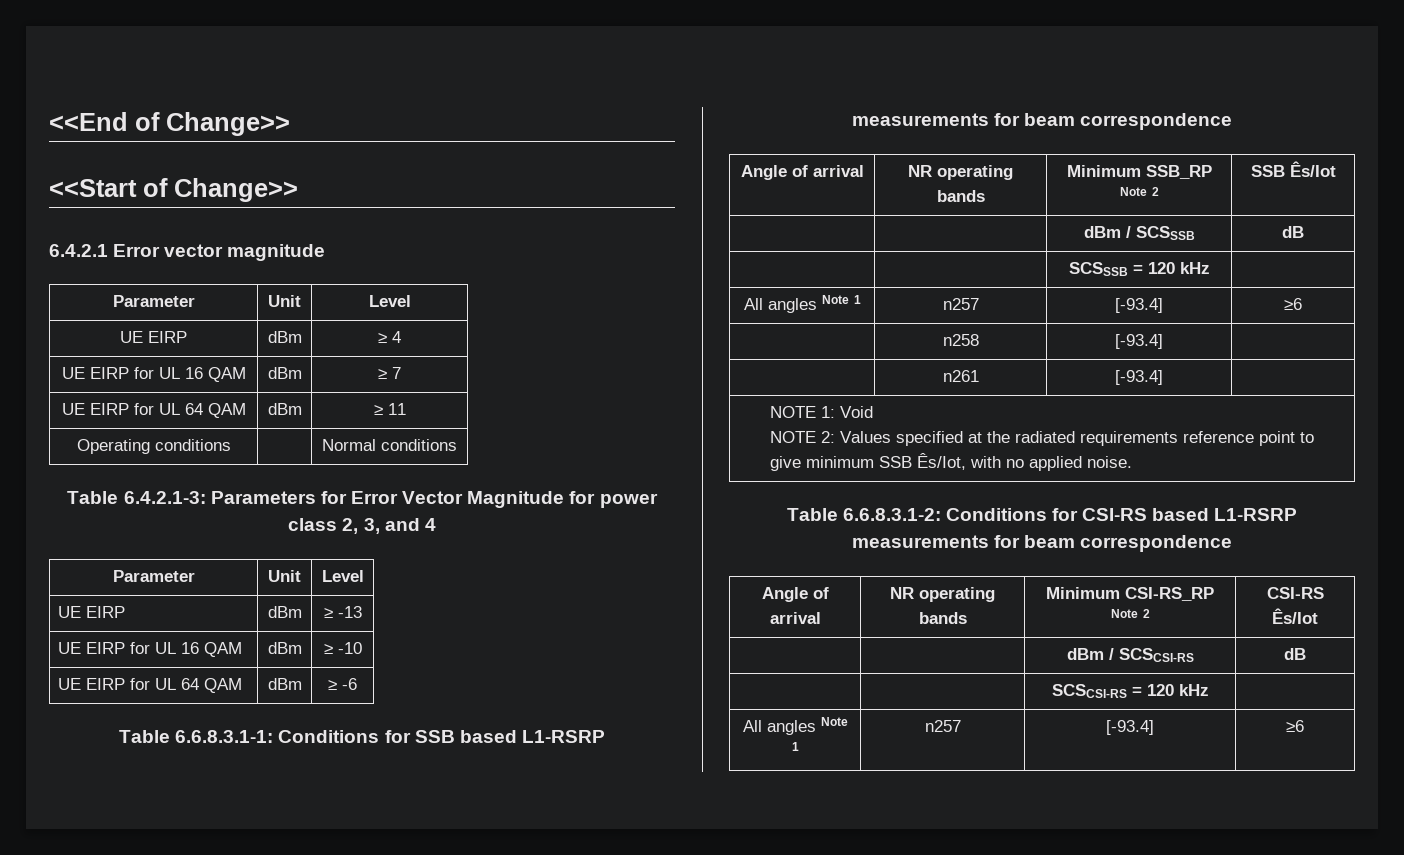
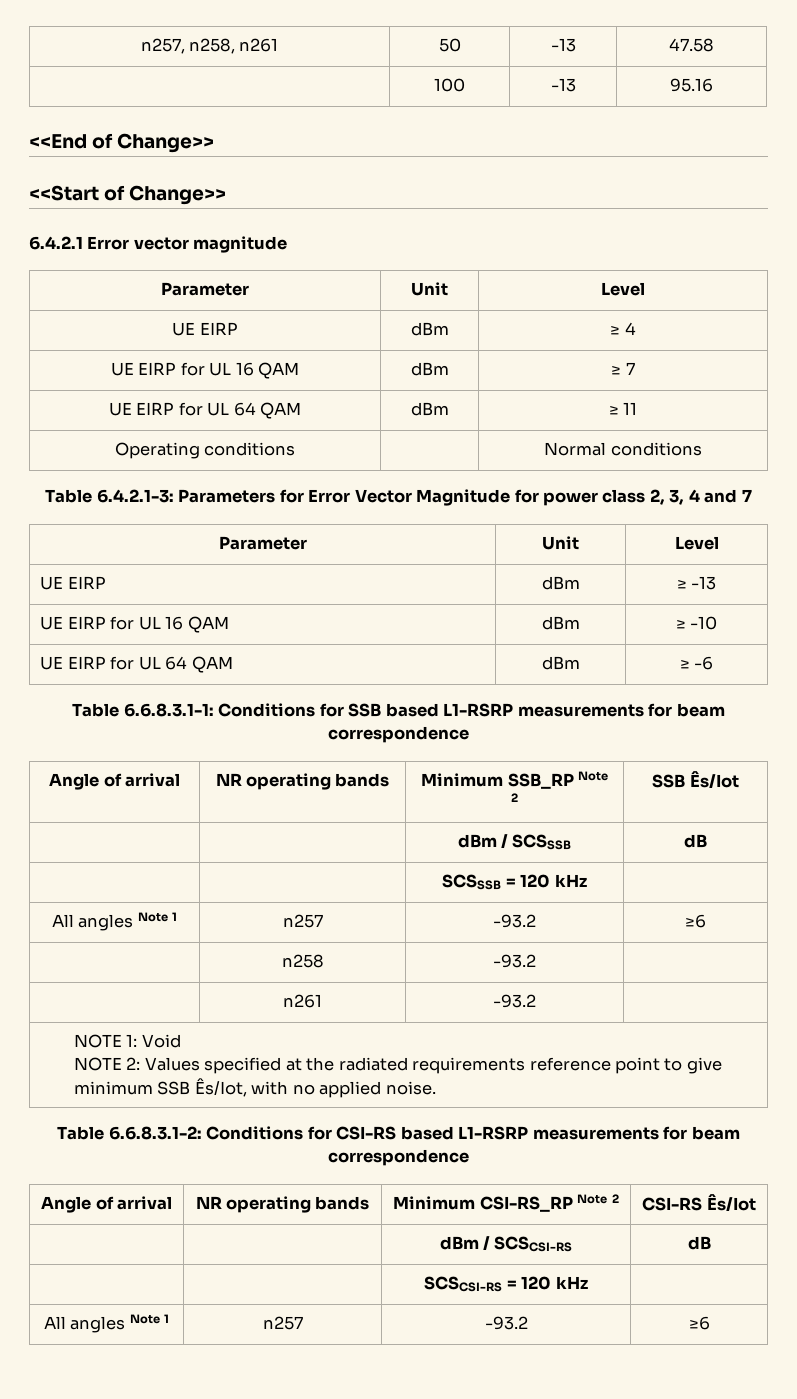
+ n257, n258, n261 | 50 | -13 | 47.58
+ | 100 | -13 | 95.16
- Table 6.4.2.1-3: Parameters for Error Vector Magnitude for power class 2, 3, and 4
+ Table 6.4.2.1-3: Parameters for Error Vector Magnitude for power class 2, 3, 4 and 7
  | | SCSSSB = 120 kHz |
- All angles Note 1 | n257 | [-93.4] | ≥6
+ All angles Note 1 | n257 | -93.2 | ≥6
- | n258 | [-93.4] |
- | n261 | [-93.4] |
+ | n258 | -93.2 |
+ | n261 | -93.2 |
  | | SCSCSI-RS = 120 kHz |
- All angles Note 1 | n257 | [-93.4] | ≥6
+ All angles Note 1 | n257 | -93.2 | ≥6

